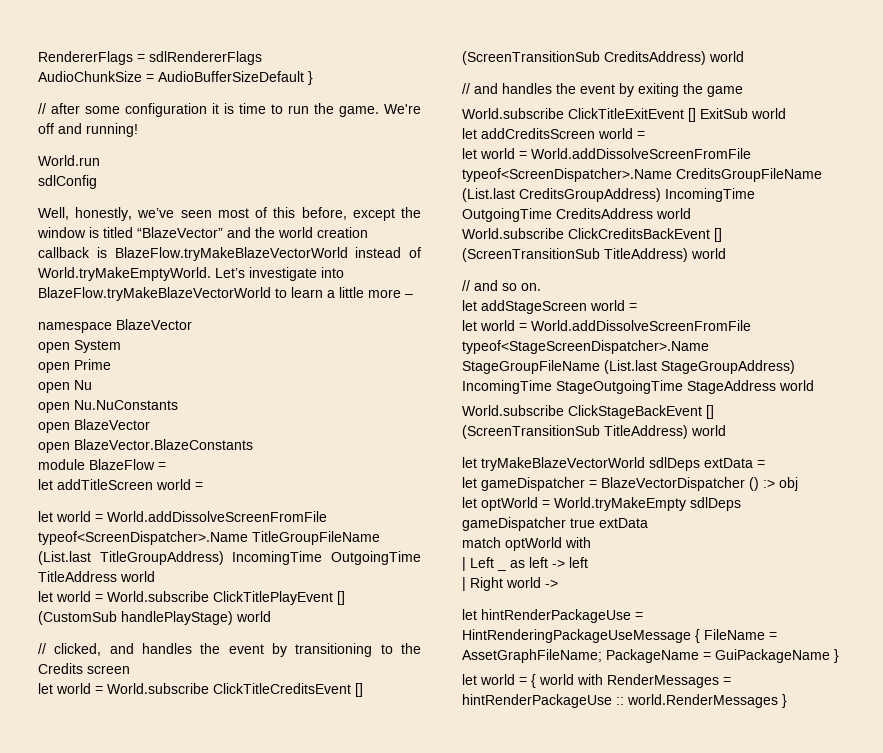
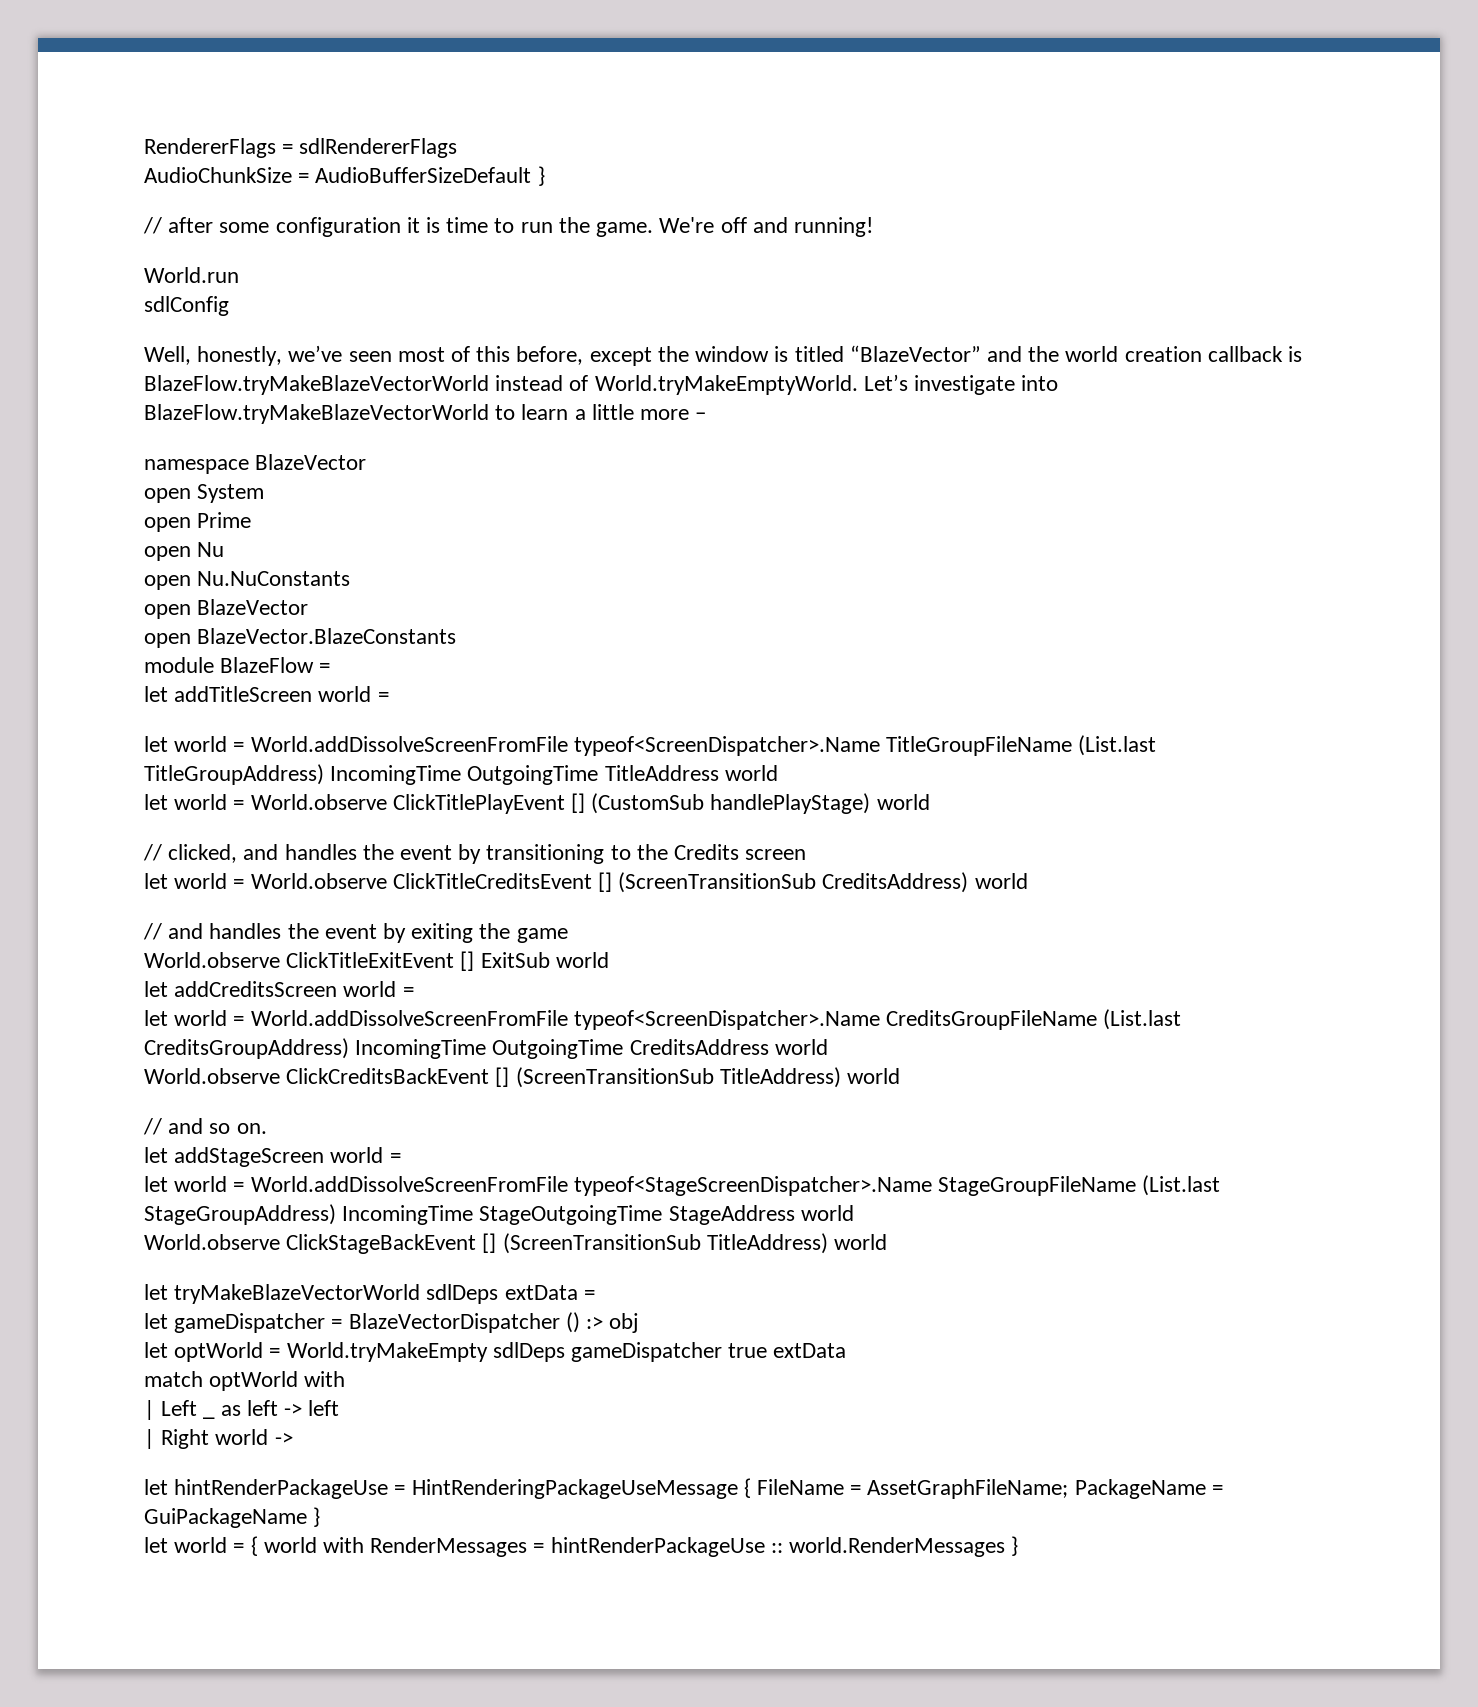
- let world = World.subscribe ClickTitlePlayEvent [] (CustomSub handlePlayStage) world
+ let world = World.observe ClickTitlePlayEvent [] (CustomSub handlePlayStage) world
- let world = World.subscribe ClickTitleCreditsEvent [] (ScreenTransitionSub CreditsAddress) world
+ let world = World.observe ClickTitleCreditsEvent [] (ScreenTransitionSub CreditsAddress) world
- World.subscribe ClickTitleExitEvent [] ExitSub world
+ World.observe ClickTitleExitEvent [] ExitSub world
- World.subscribe ClickCreditsBackEvent [] (ScreenTransitionSub TitleAddress) world
+ World.observe ClickCreditsBackEvent [] (ScreenTransitionSub TitleAddress) world
- World.subscribe ClickStageBackEvent [] (ScreenTransitionSub TitleAddress) world
+ World.observe ClickStageBackEvent [] (ScreenTransitionSub TitleAddress) world

